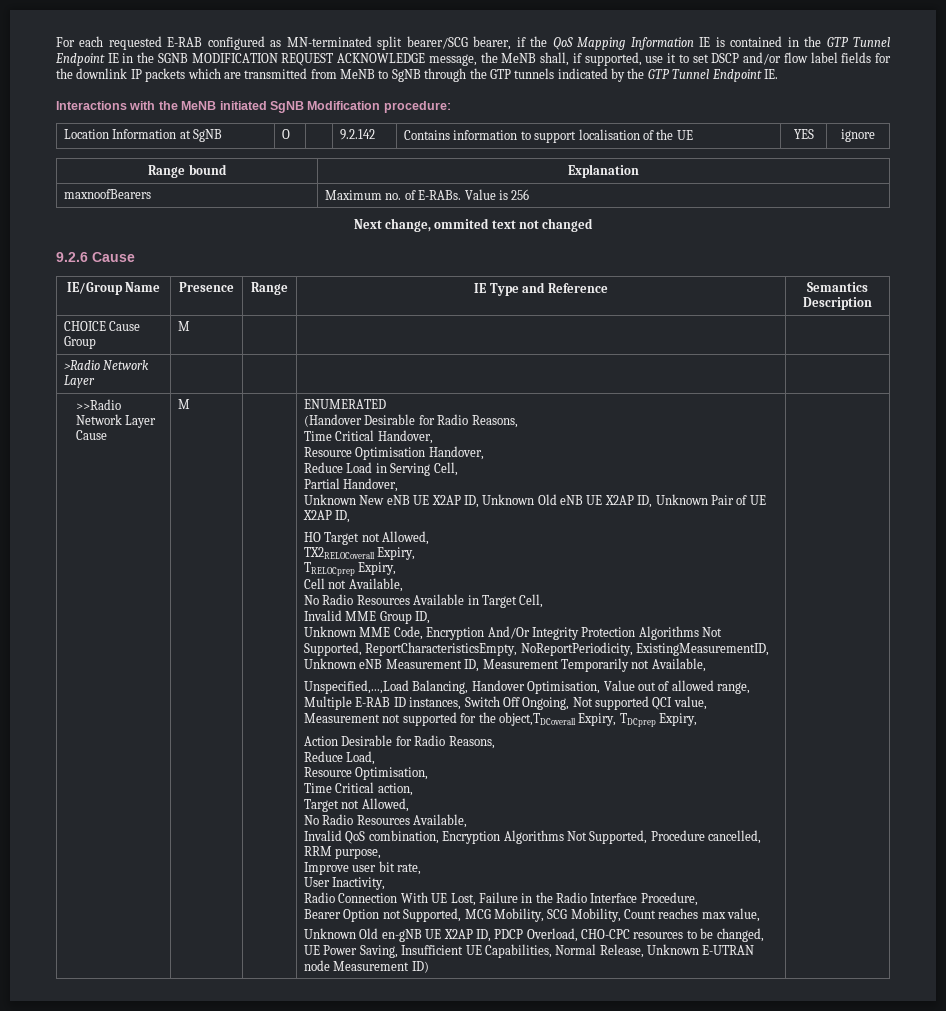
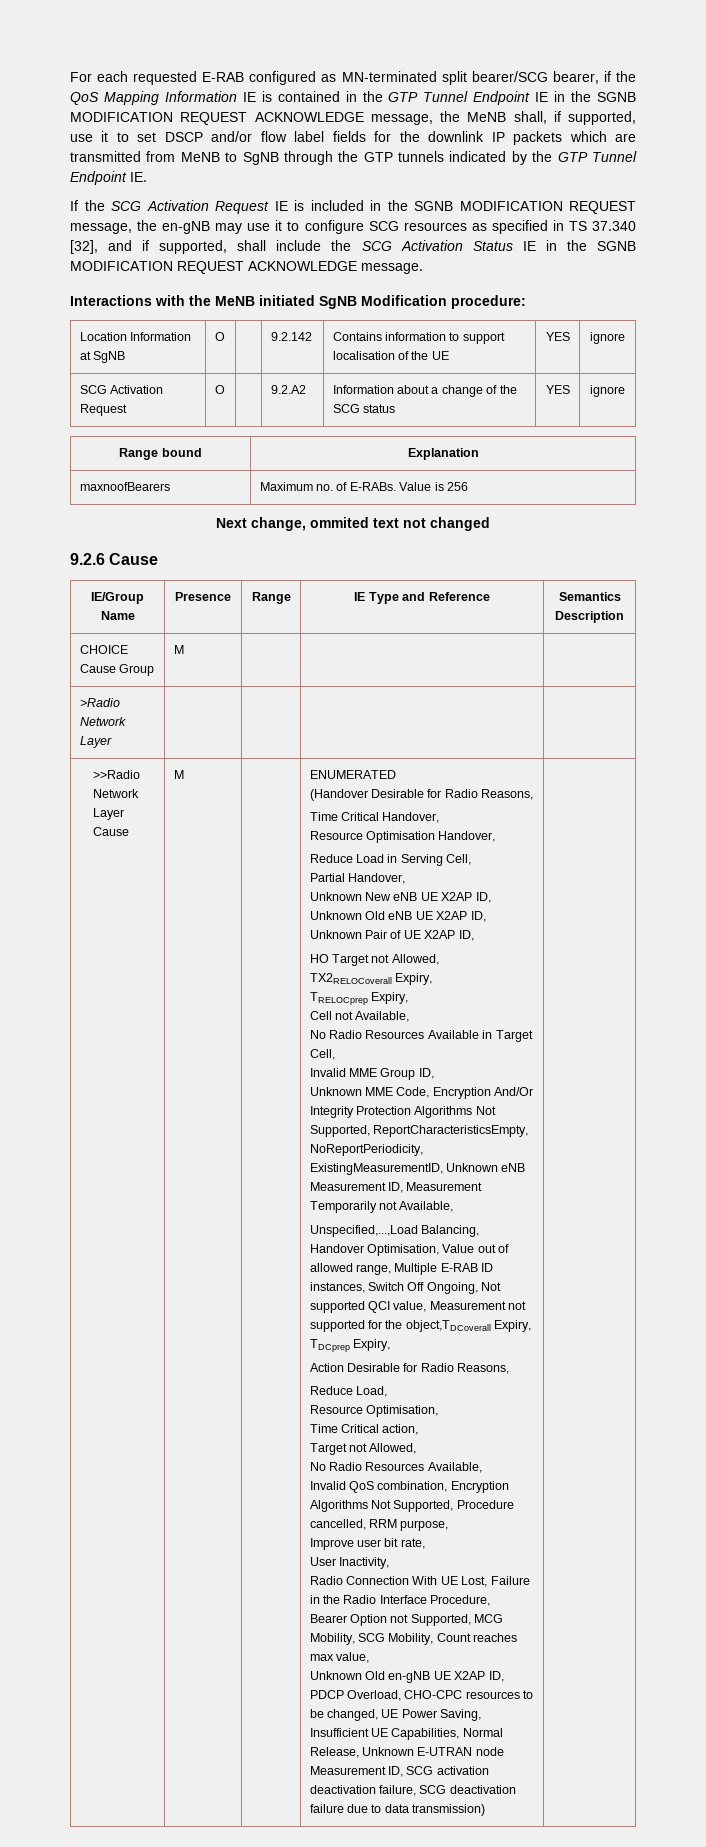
+ If the SCG Activation Request IE is included in the SGNB MODIFICATION REQUEST message, the en-gNB may use it to configure SCG resources as specified in TS 37.340 [32], and if supported, shall include the SCG Activation Status IE in the SGNB MODIFICATION REQUEST ACKNOWLEDGE message.
+ SCG Activation Request | O | | 9.2.A2 | Information about a change of the SCG status | YES | ignore
- Unknown Old en-gNB UE X2AP ID, PDCP Overload, CHO-CPC resources to be changed, UE Power Saving, Insufficient UE Capabilities, Normal Release, Unknown E-UTRAN node Measurement ID)
+ Unknown Old en-gNB UE X2AP ID, PDCP Overload, CHO-CPC resources to be changed, UE Power Saving, Insufficient UE Capabilities, Normal Release, Unknown E-UTRAN node Measurement ID, SCG activation deactivation failure, SCG deactivation failure due to data transmission)

